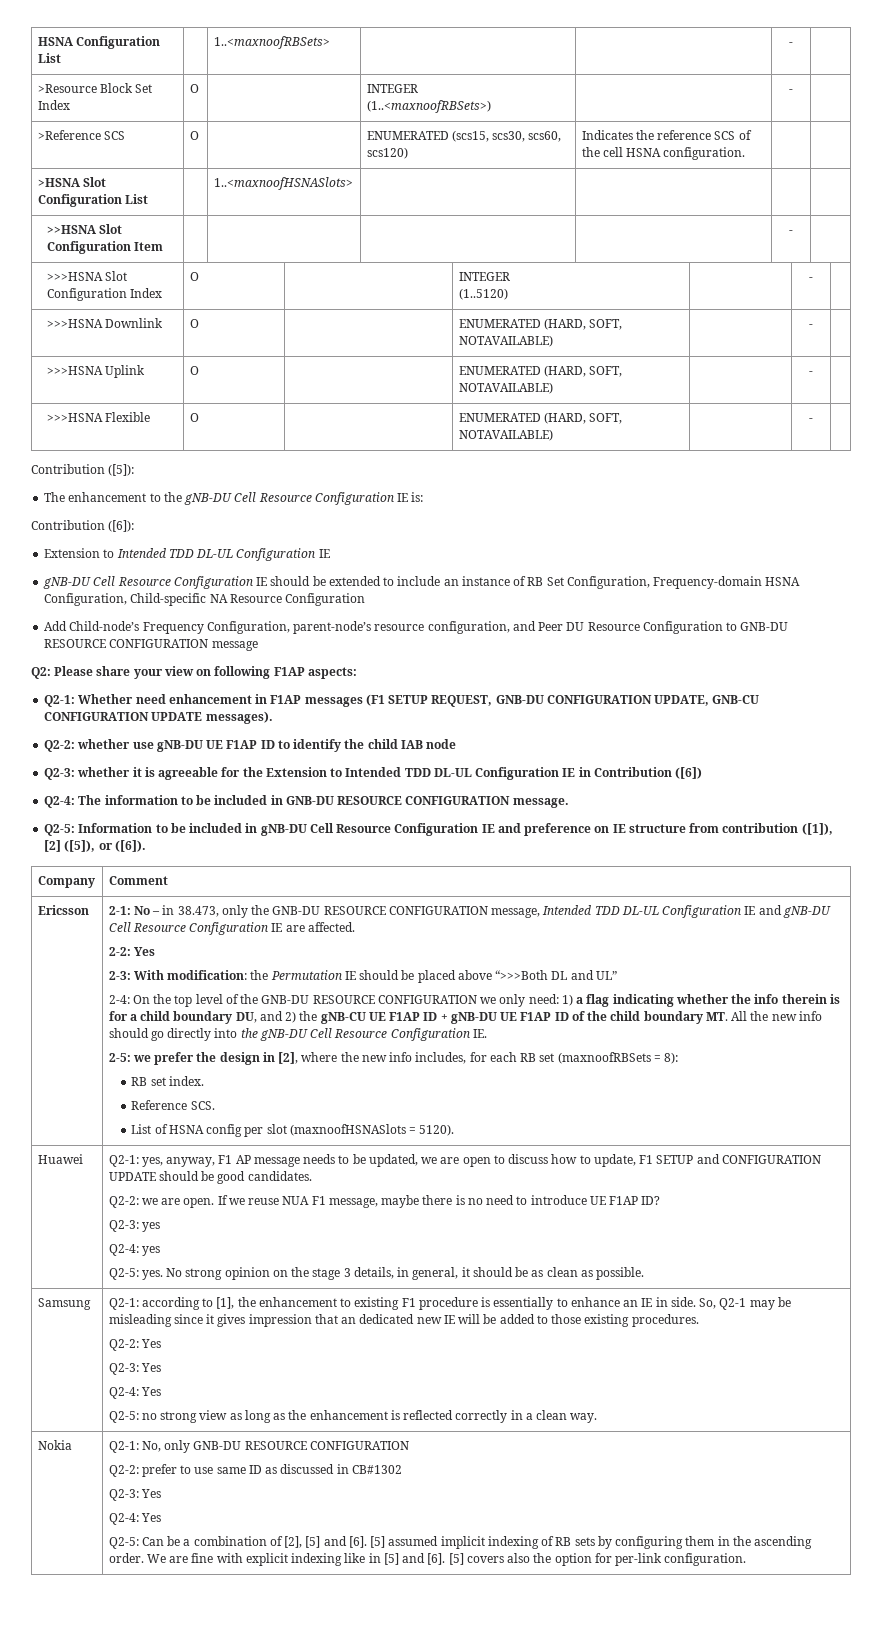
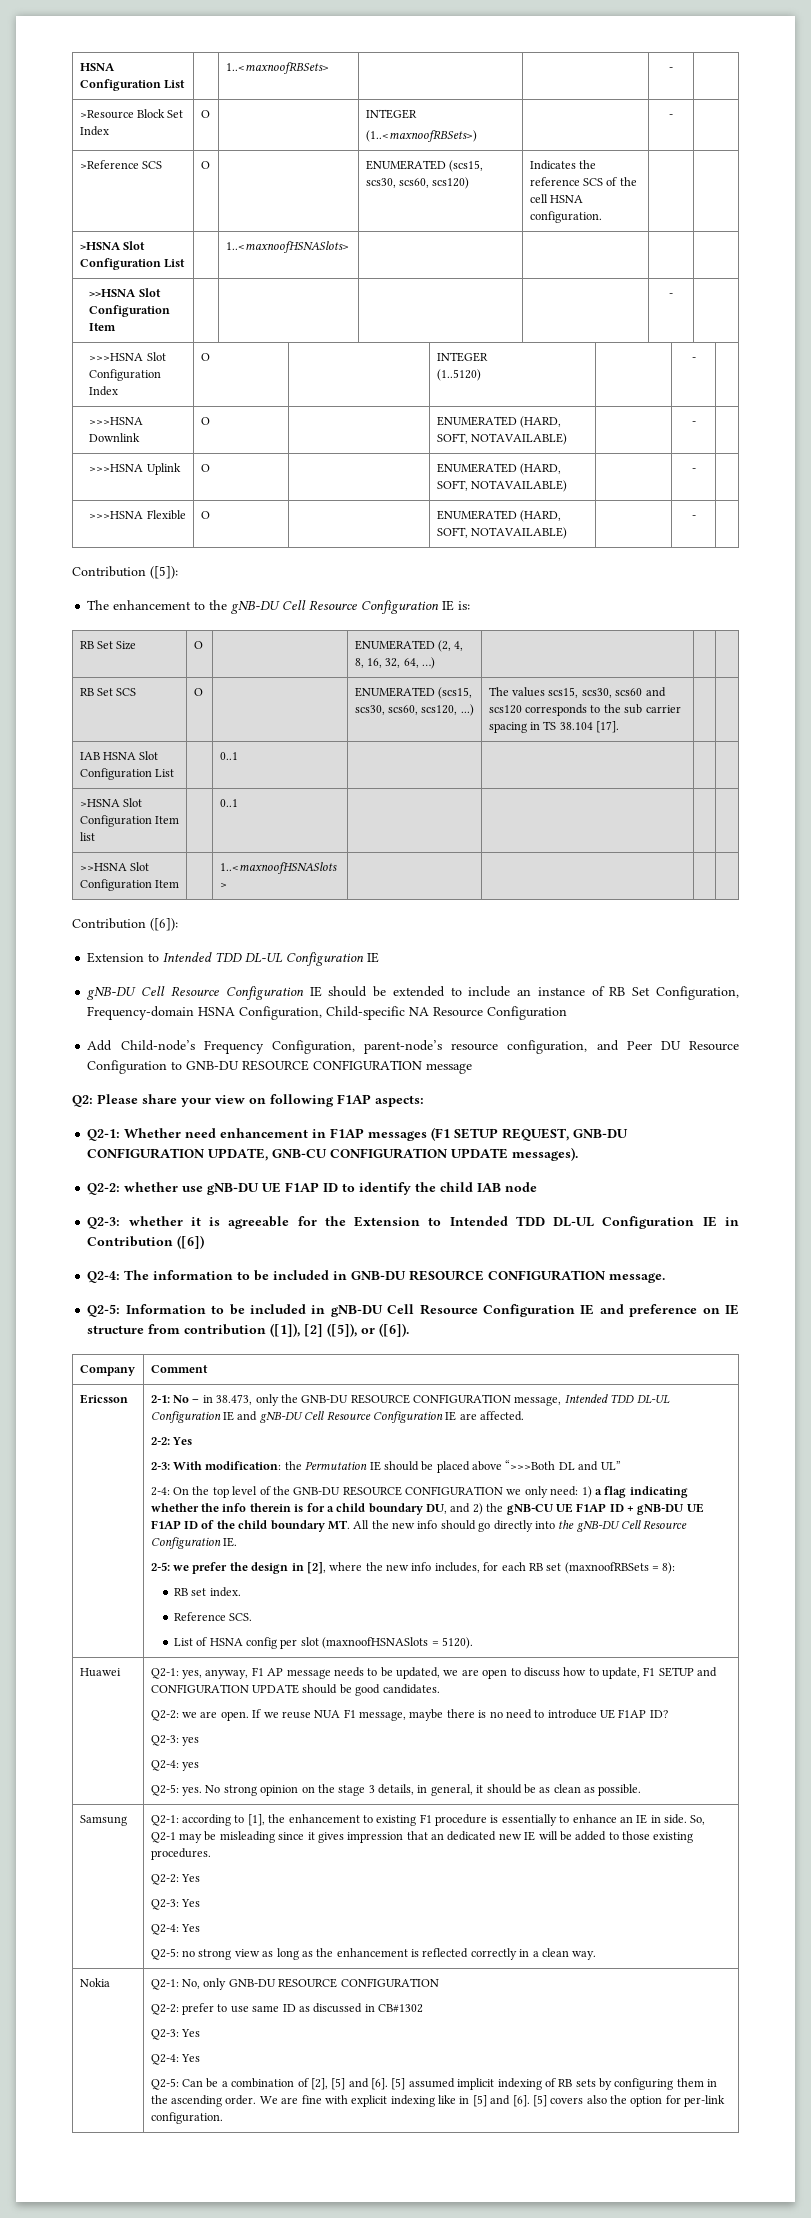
+ RB Set Size | O | | ENUMERATED (2, 4, 8, 16, 32, 64, …) | | |
+ RB Set SCS | O | | ENUMERATED (scs15, scs30, scs60, scs120, ...) | The values scs15, scs30, scs60 and scs120 corresponds to the sub carrier spacing in TS 38.104 [17]. | |
+ IAB HSNA Slot Configuration List | | 0..1 | | | |
+ >HSNA Slot Configuration Item list | | 0..1 | | | |
+ >>HSNA Slot Configuration Item | | 1..<maxnoofHSNASlots > | | | |

